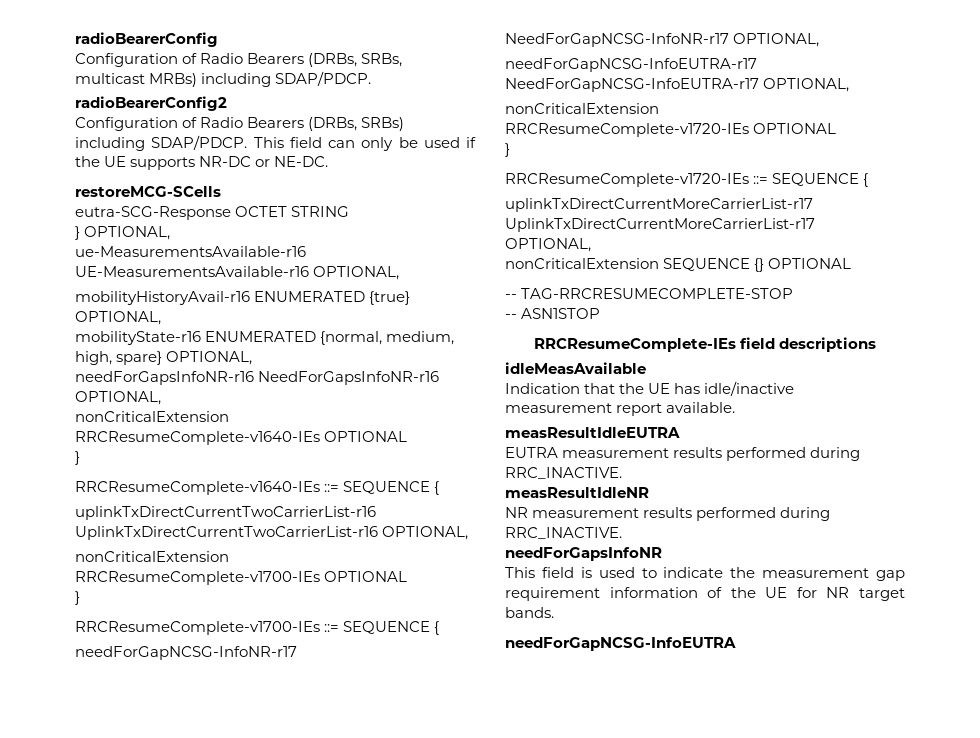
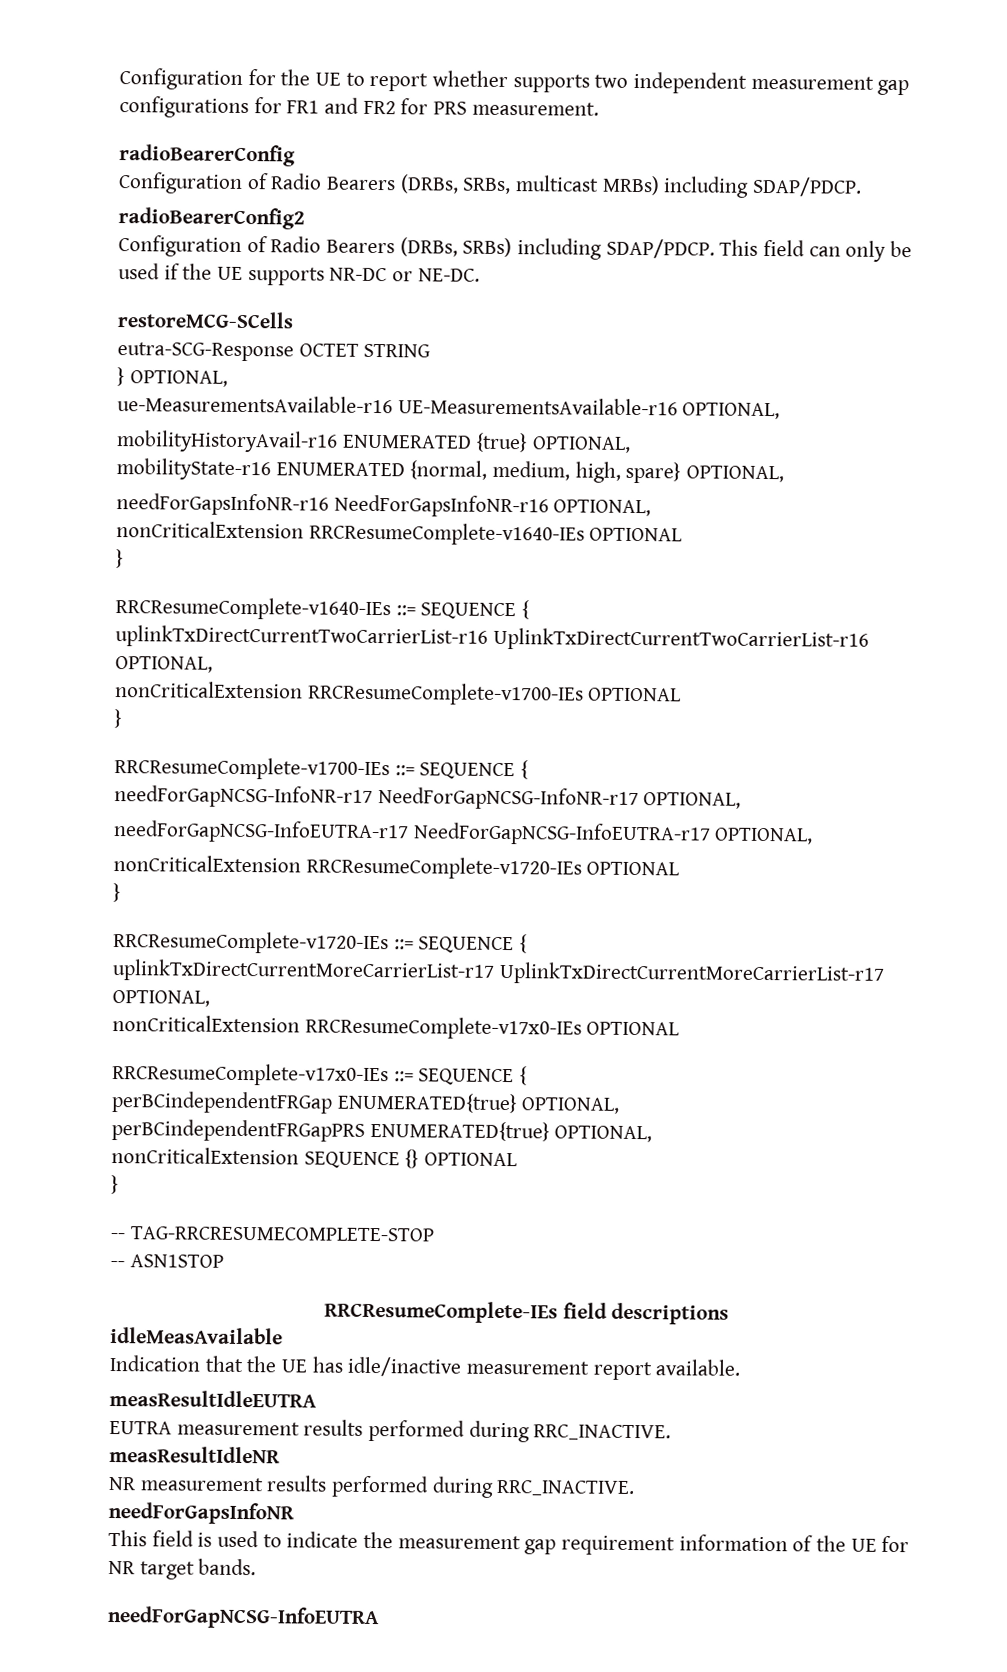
+ Configuration for the UE to report whether supports two independent measurement gap configurations for FR1 and FR2 for PRS measurement.
+ nonCriticalExtension RRCResumeComplete-v17x0-IEs OPTIONAL
+ RRCResumeComplete-v17x0-IEs ::= SEQUENCE {
+ perBCindependentFRGap ENUMERATED{true} OPTIONAL,
+ perBCindependentFRGapPRS ENUMERATED{true} OPTIONAL,
  nonCriticalExtension SEQUENCE {} OPTIONAL
+ }

